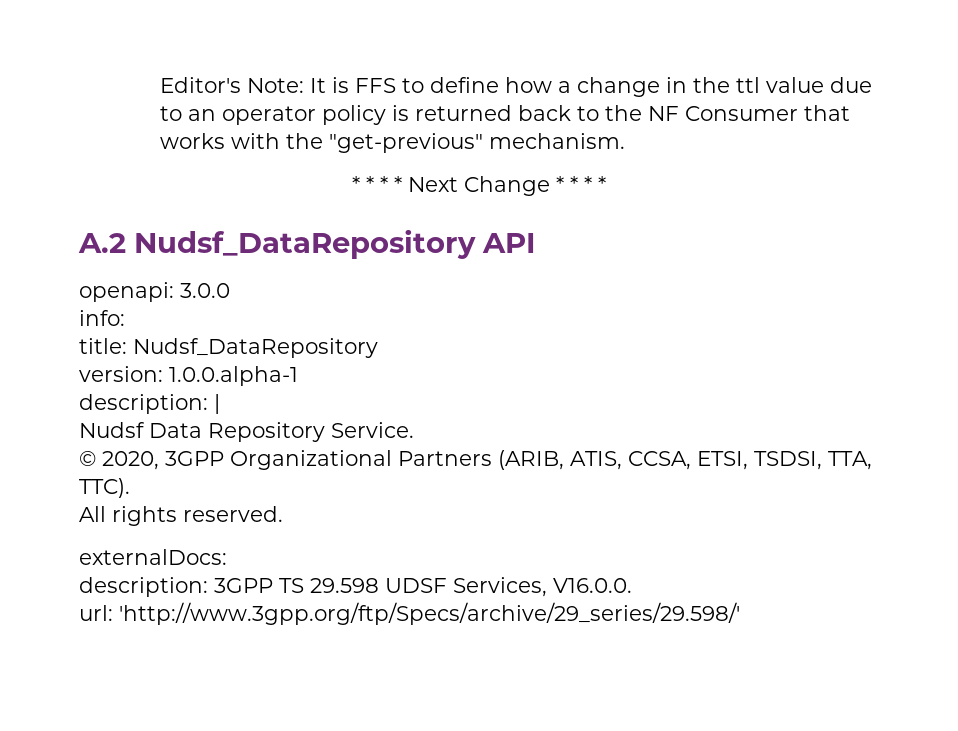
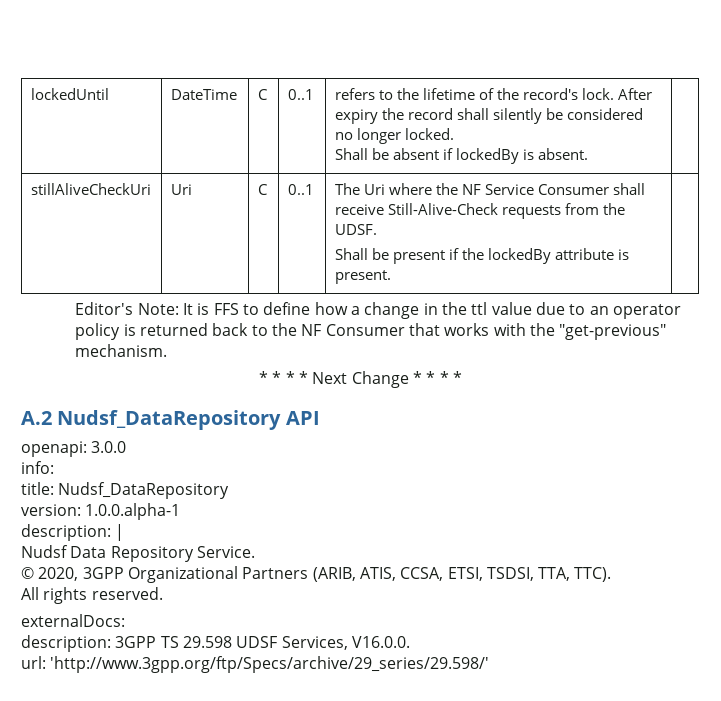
+ lockedUntil | DateTime | C | 0..1 | refers to the lifetime of the record's lock. After expiry the record shall silently be considered no longer locked.
+ Shall be absent if lockedBy is absent. |
+ stillAliveCheckUri | Uri | C | 0..1 | The Uri where the NF Service Consumer shall receive Still-Alive-Check requests from the UDSF.
+ Shall be present if the lockedBy attribute is present. |

